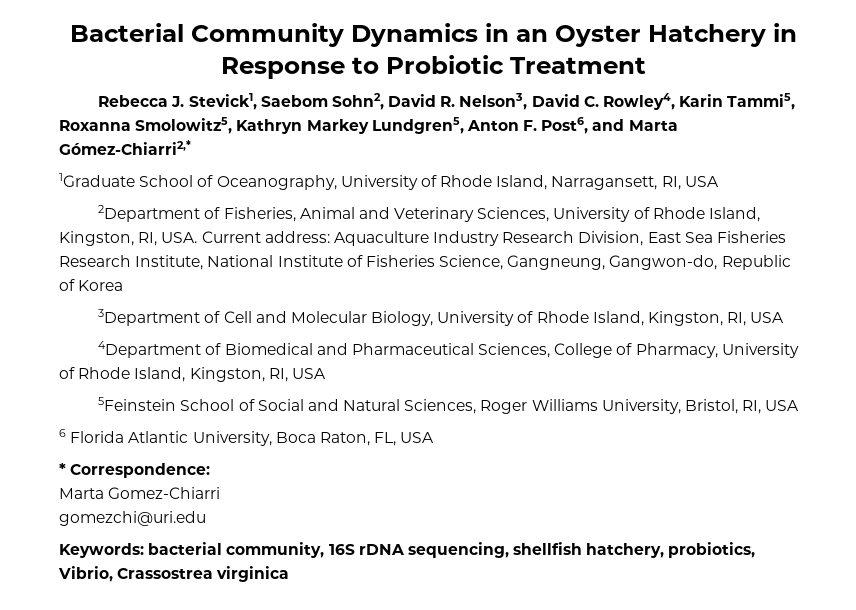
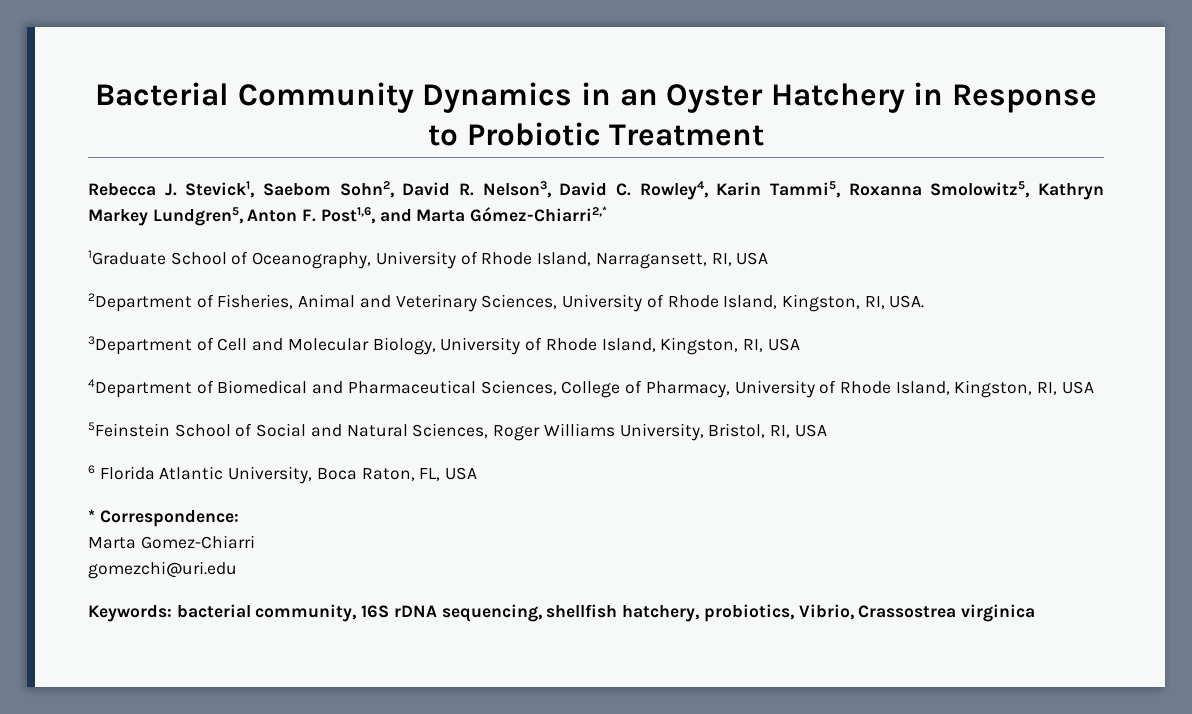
- Rebecca J. Stevick1, Saebom Sohn2, David R. Nelson3, David C. Rowley4, Karin Tammi5, Roxanna Smolowitz5, Kathryn Markey Lundgren5, Anton F. Post6, and Marta Gómez-Chiarri2,*
+ Rebecca J. Stevick1, Saebom Sohn2, David R. Nelson3, David C. Rowley4, Karin Tammi5, Roxanna Smolowitz5, Kathryn Markey Lundgren5, Anton F. Post1,6, and Marta Gómez-Chiarri2,*
- 2Department of Fisheries, Animal and Veterinary Sciences, University of Rhode Island, Kingston, RI, USA. Current address: Aquaculture Industry Research Division, East Sea Fisheries Research Institute, National Institute of Fisheries Science, Gangneung, Gangwon-do, Republic of Korea
+ 2Department of Fisheries, Animal and Veterinary Sciences, University of Rhode Island, Kingston, RI, USA.

